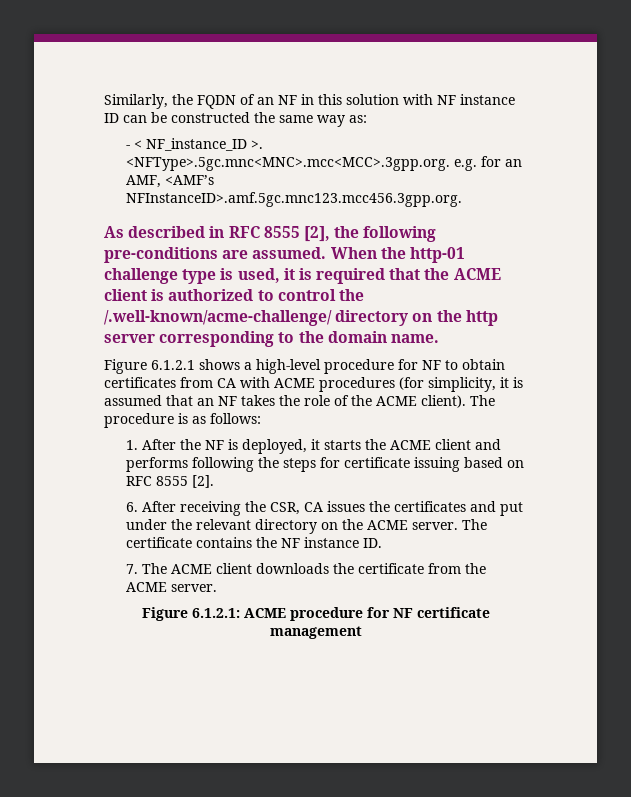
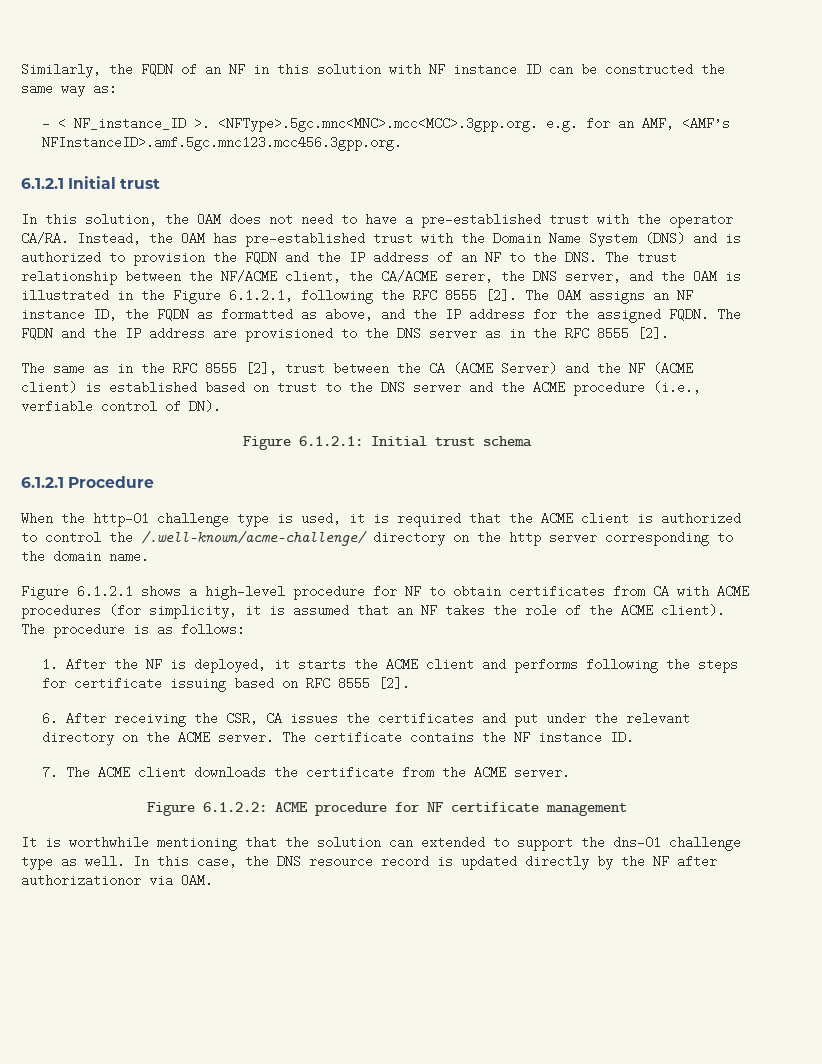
- As described in RFC 8555 [2], the following pre-conditions are assumed. When the http-01 challenge type is used, it is required that the ACME client is authorized to control the /.well-known/acme-challenge/ directory on the http server corresponding to the domain name.
+ 6.1.2.1 Initial trust
+ In this solution, the OAM does not need to have a pre-established trust with the operator CA/RA. Instead, the OAM has pre-established trust with the Domain Name System (DNS) and is authorized to provision the FQDN and the IP address of an NF to the DNS. The trust relationship between the NF/ACME client, the CA/ACME serer, the DNS server, and the OAM is illustrated in the Figure 6.1.2.1, following the RFC 8555 [2]. The OAM assigns an NF instance ID, the FQDN as formatted as above, and the IP address for the assigned FQDN. The FQDN and the IP address are provisioned to the DNS server as in the RFC 8555 [2].
+ The same as in the RFC 8555 [2], trust between the CA (ACME Server) and the NF (ACME client) is established based on trust to the DNS server and the ACME procedure (i.e., verfiable control of DN).
+ Figure 6.1.2.1: Initial trust schema
+ 6.1.2.1 Procedure
+ When the http-01 challenge type is used, it is required that the ACME client is authorized to control the /.well-known/acme-challenge/ directory on the http server corresponding to the domain name.
- Figure 6.1.2.1: ACME procedure for NF certificate management
+ Figure 6.1.2.2: ACME procedure for NF certificate management
+ It is worthwhile mentioning that the solution can extended to support the dns-01 challenge type as well. In this case, the DNS resource record is updated directly by the NF after authorizationor via OAM.

